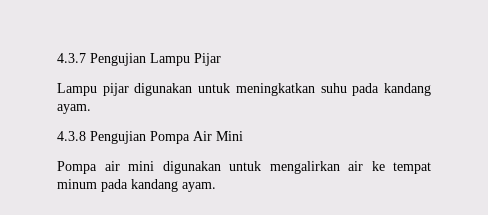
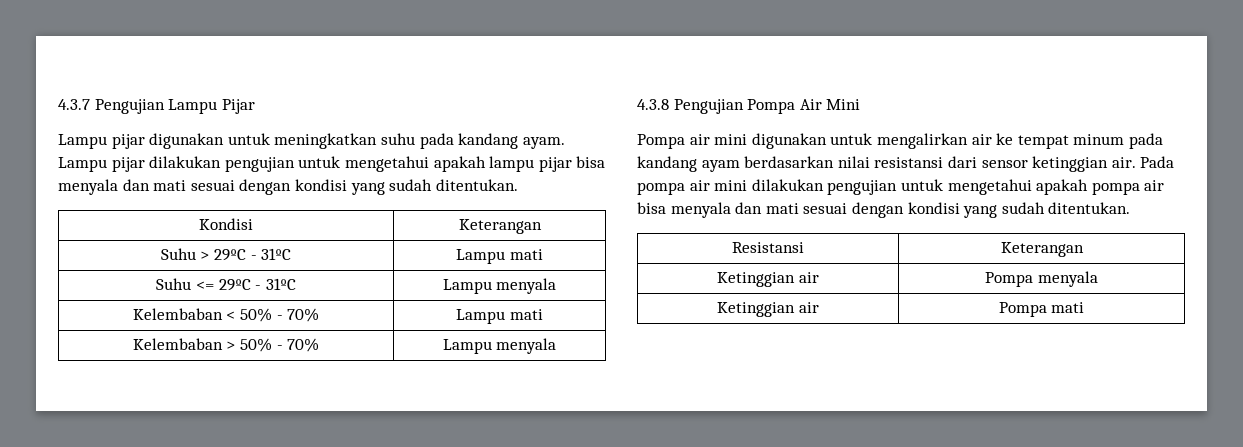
+ Lampu pijar dilakukan pengujian untuk mengetahui apakah lampu pijar bisa menyala dan mati sesuai dengan kondisi yang sudah ditentukan.
+ Kondisi | Keterangan
+ Suhu > 29ºC - 31ºC | Lampu mati
+ Suhu <= 29ºC - 31ºC | Lampu menyala
+ Kelembaban < 50% - 70% | Lampu mati
+ Kelembaban > 50% - 70% | Lampu menyala
- Pompa air mini digunakan untuk mengalirkan air ke tempat minum pada kandang ayam.
+ Pompa air mini digunakan untuk mengalirkan air ke tempat minum pada kandang ayam berdasarkan nilai resistansi dari sensor ketinggian air. Pada pompa air mini dilakukan pengujian untuk mengetahui apakah pompa air bisa menyala dan mati sesuai dengan kondisi yang sudah ditentukan.
+ Resistansi | Keterangan
+ Ketinggian air | Pompa menyala
+ Ketinggian air | Pompa mati

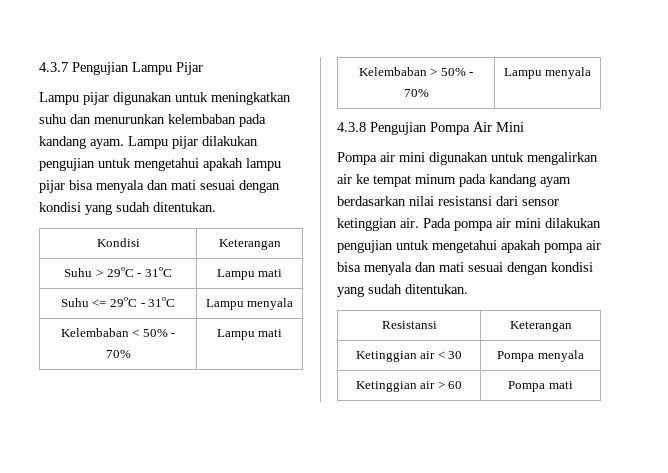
- Lampu pijar digunakan untuk meningkatkan suhu pada kandang ayam.
+ Lampu pijar digunakan untuk meningkatkan suhu dan menurunkan kelembaban pada kandang ayam.
- Ketinggian air | Pompa menyala
+ Ketinggian air < 30 | Pompa menyala
- Ketinggian air | Pompa mati
+ Ketinggian air > 60 | Pompa mati

